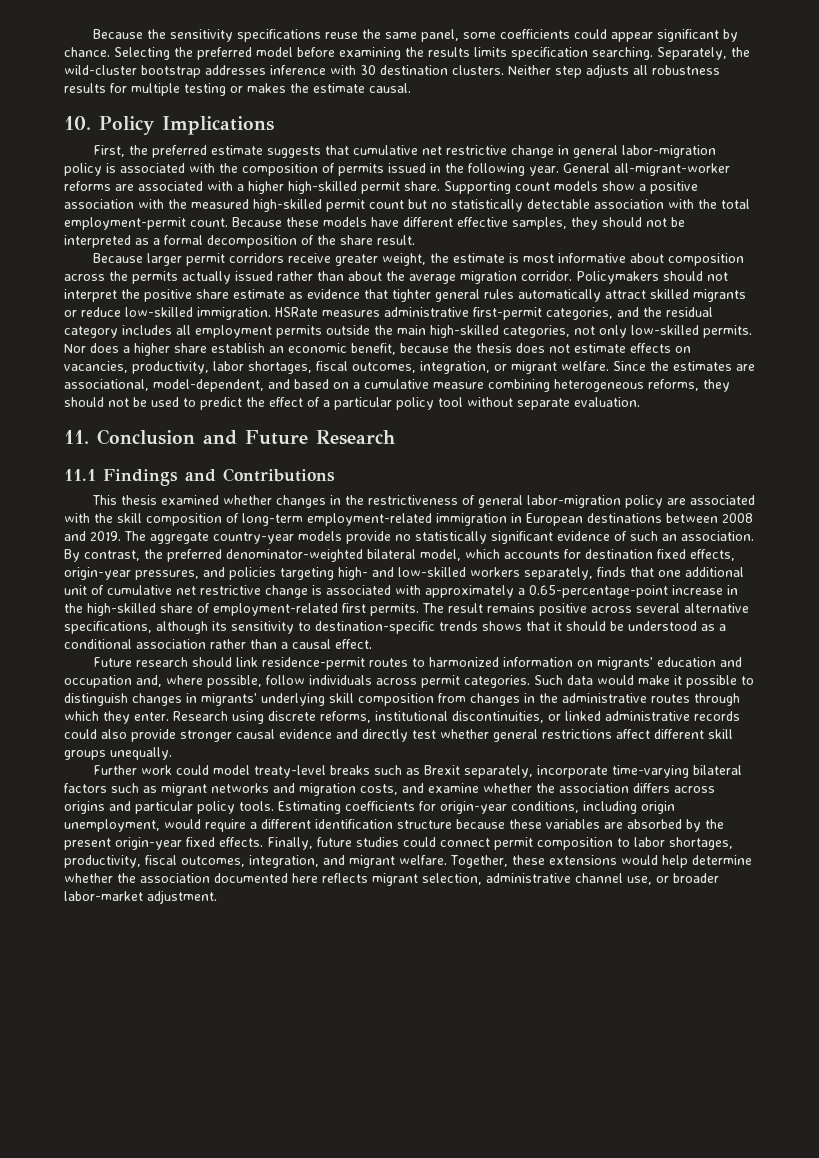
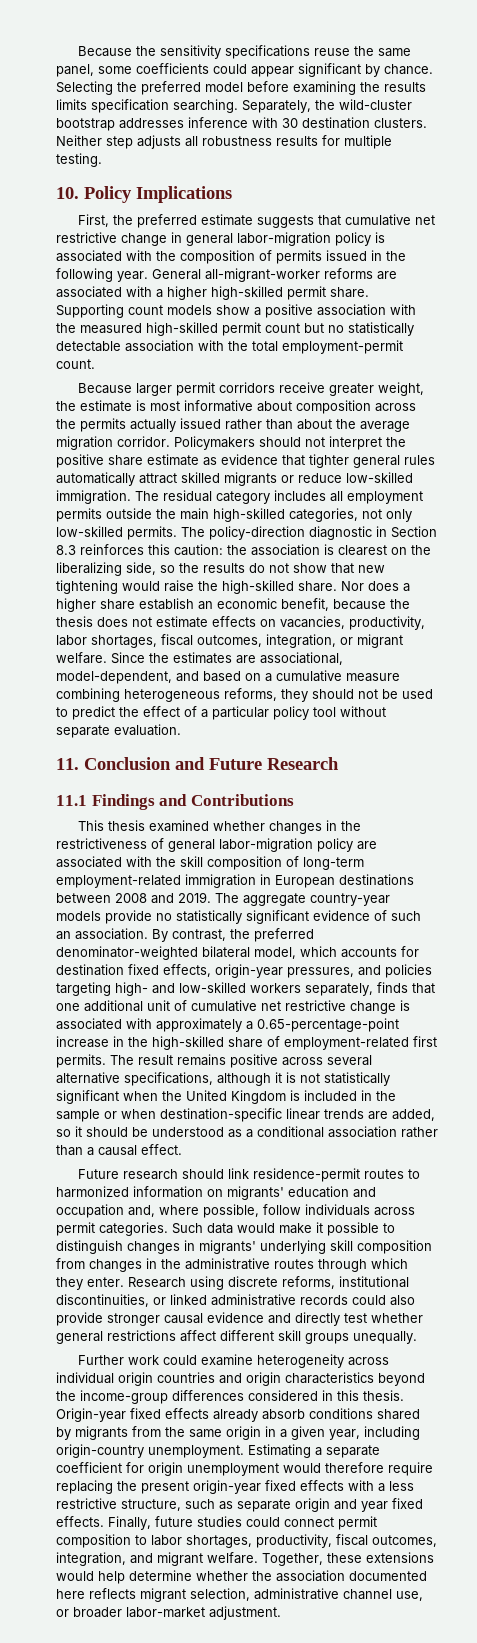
- Neither step adjusts all robustness results for multiple testing or makes the estimate causal.
+ Neither step adjusts all robustness results for multiple testing.
- Because these models have different effective samples, they should not be interpreted as a formal decomposition of the share result.
- HSRate measures administrative first-permit categories, and the residual category includes all employment permits outside the main high-skilled categories, not only low-skilled permits.
+ The residual category includes all employment permits outside the main high-skilled categories, not only low-skilled permits.
+ The policy-direction diagnostic in Section 8.3 reinforces this caution: the association is clearest on the liberalizing side, so the results do not show that new tightening would raise the high-skilled share.
- The result remains positive across several alternative specifications, although its sensitivity to destination-specific trends shows that it should be understood as a conditional association rather than a causal effect.
+ The result remains positive across several alternative specifications, although it is not statistically significant when the United Kingdom is included in the sample or when destination-specific linear trends are added, so it should be understood as a conditional association rather than a causal effect.
- Further work could model treaty-level breaks such as Brexit separately, incorporate time-varying bilateral factors such as migrant networks and migration costs, and examine whether the association differs across origins and particular policy tools. Estimating coefficients for origin-year conditions, including origin unemployment, would require a different identification structure because these variables are absorbed by the present origin-year fixed effects.
+ Further work could examine heterogeneity across individual origin countries and origin characteristics beyond the income-group differences considered in this thesis. Origin-year fixed effects already absorb conditions shared by migrants from the same origin in a given year, including origin-country unemployment. Estimating a separate coefficient for origin unemployment would therefore require replacing the present origin-year fixed effects with a less restrictive structure, such as separate origin and year fixed effects.

